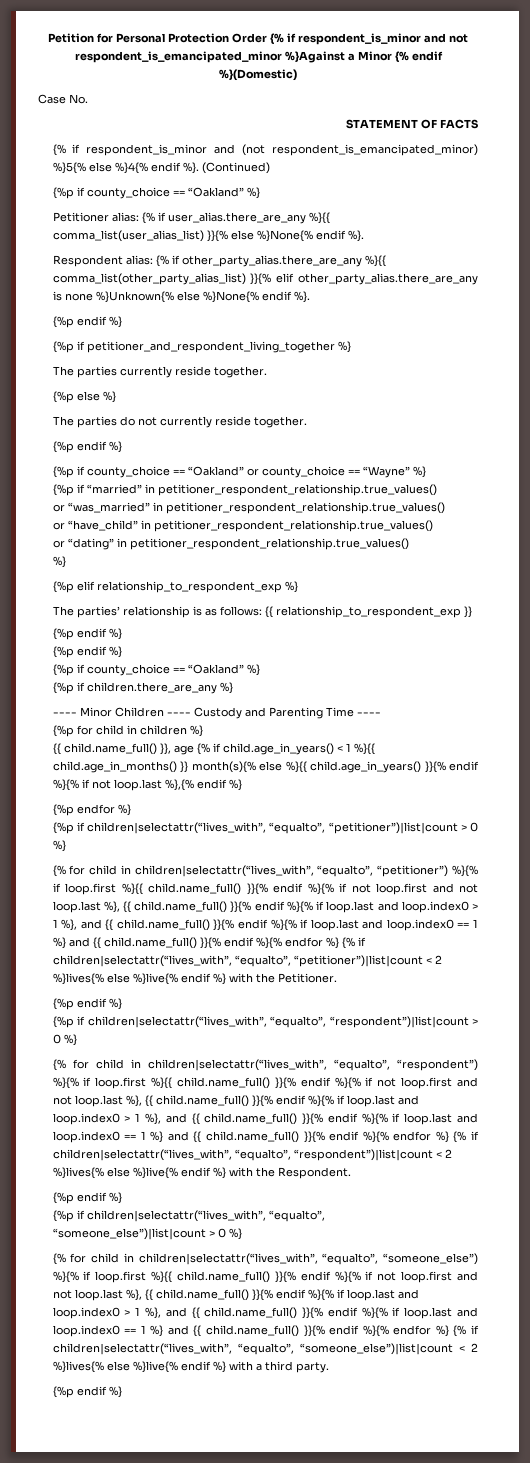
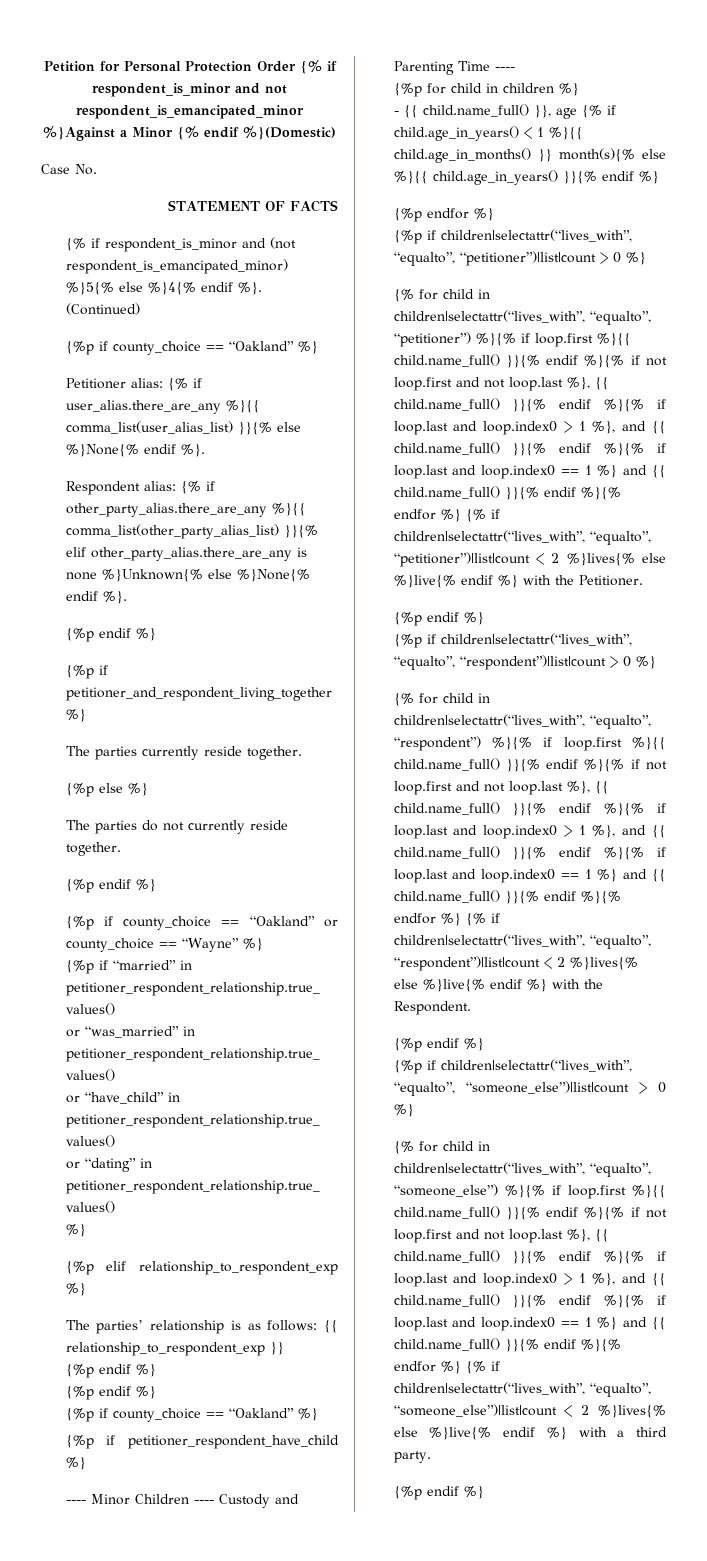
- {%p if children.there_are_any %}
+ {%p if petitioner_respondent_have_child %}
- {{ child.name_full() }}, age {% if child.age_in_years() < 1 %}{{ child.age_in_months() }} month(s){% else %}{{ child.age_in_years() }}{% endif %}{% if not loop.last %},{% endif %}
+ - {{ child.name_full() }}, age {% if child.age_in_years() < 1 %}{{ child.age_in_months() }} month(s){% else %}{{ child.age_in_years() }}{% endif %}

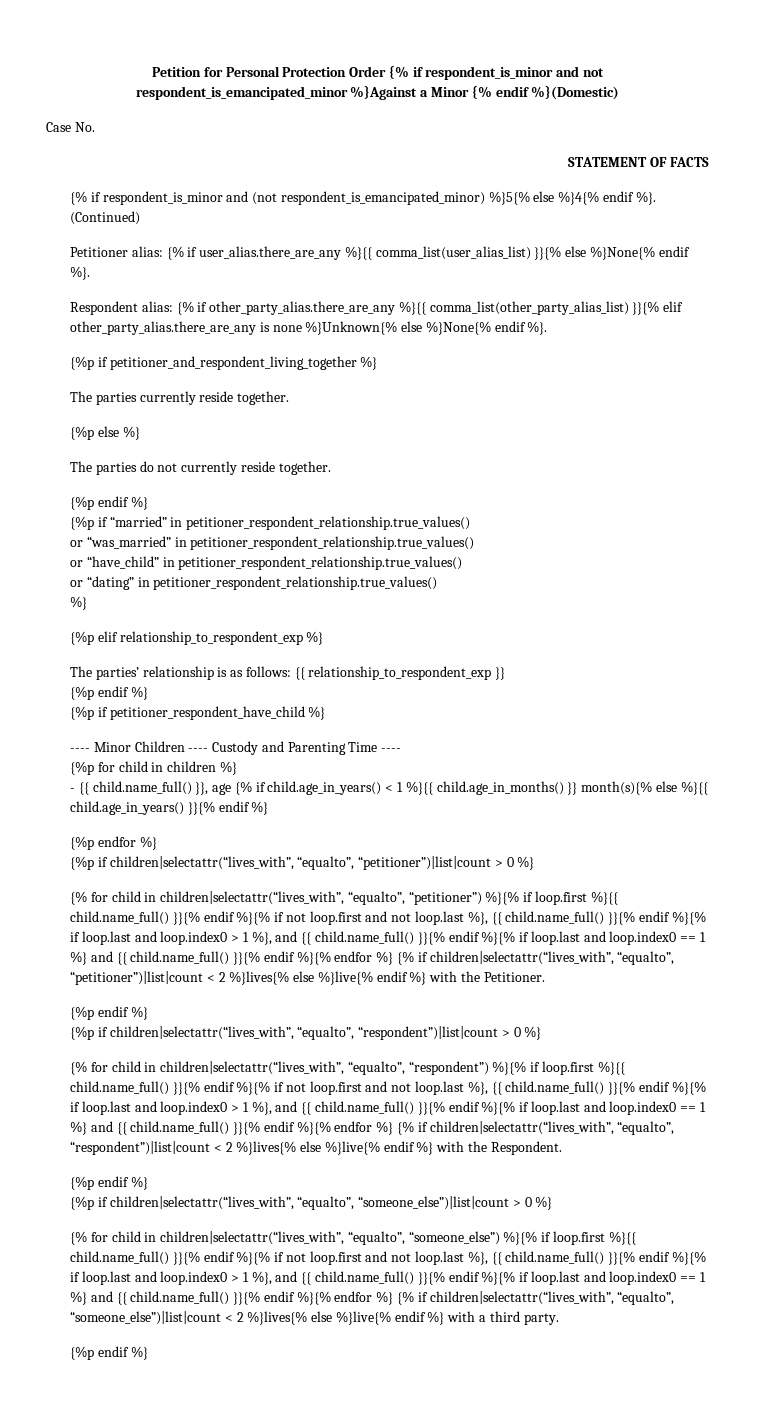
  (Continued)
- {%p if county_choice == “Oakland” %}
  Respondent alias: {% if other_party_alias.there_are_any %}{{ comma_list(other_party_alias_list) }}{% elif other_party_alias.there_are_any is none %}Unknown{% else %}None{% endif %}.
- {%p endif %}
- {%p if county_choice == “Oakland” or county_choice == “Wayne” %}
  The parties’ relationship is as follows: {{ relationship_to_respondent_exp }}
  {%p endif %}
- {%p endif %}
- {%p if county_choice == “Oakland” %}

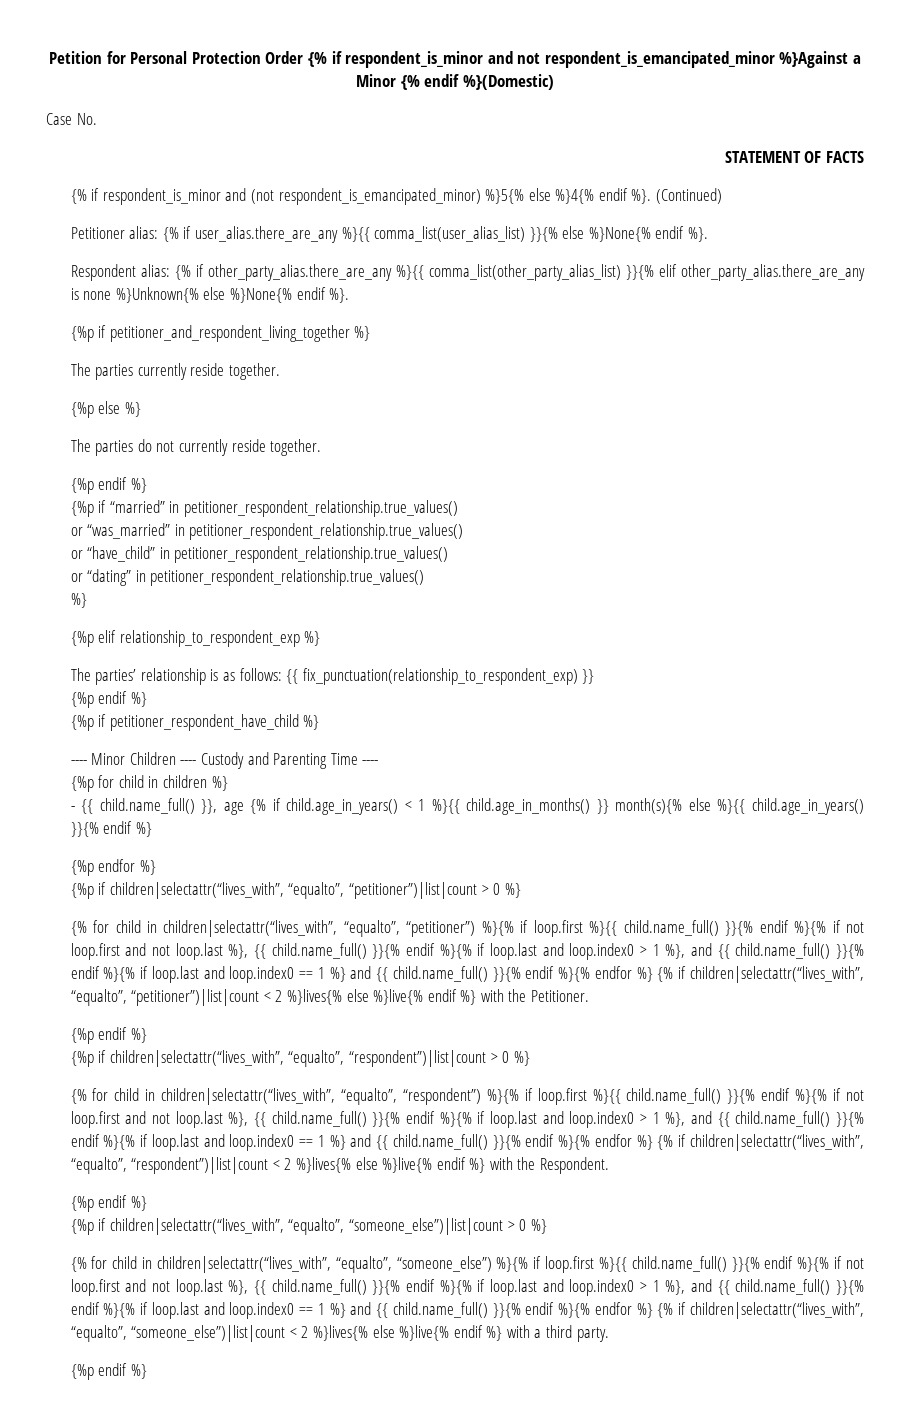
- The parties’ relationship is as follows: {{ relationship_to_respondent_exp }}
+ The parties’ relationship is as follows: {{ fix_punctuation(relationship_to_respondent_exp) }}

